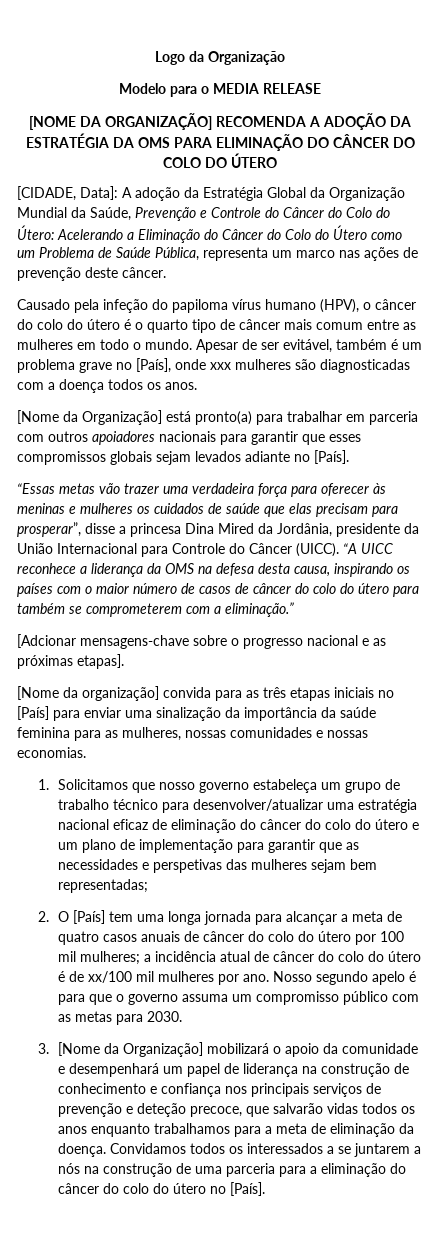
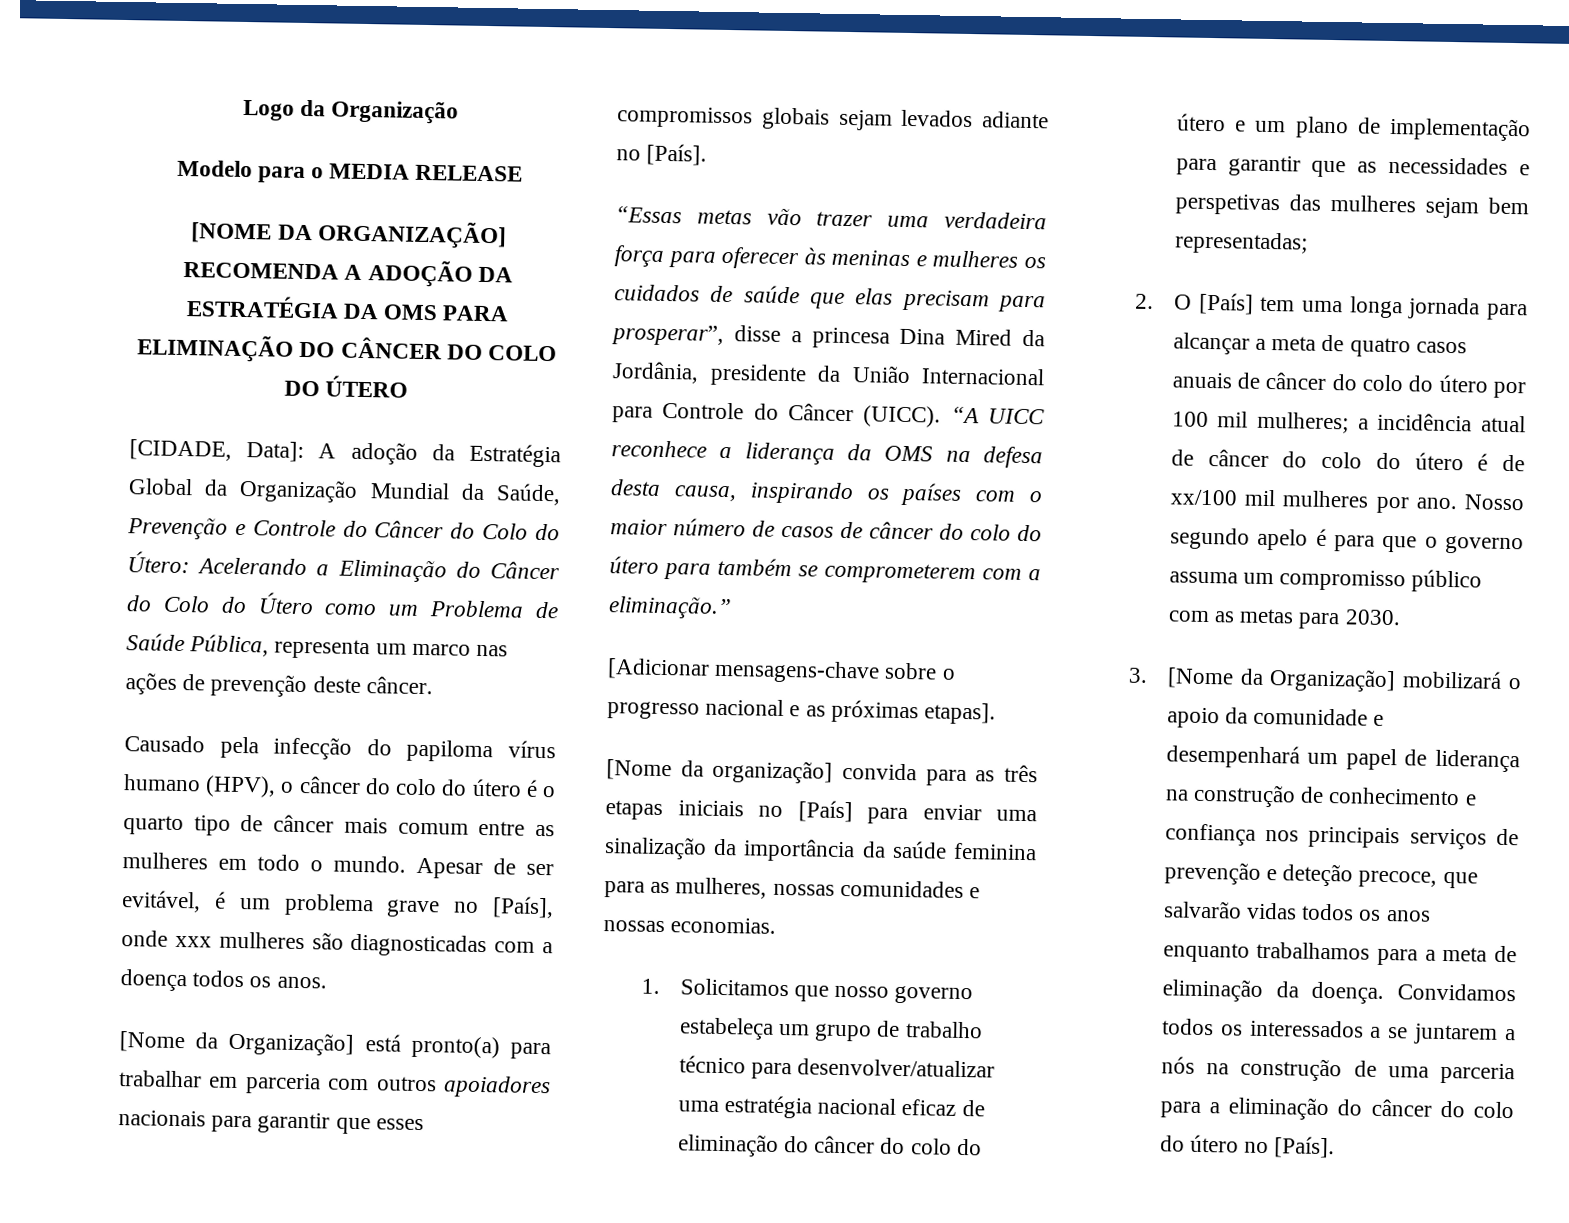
- Causado pela infeção do papiloma vírus humano (HPV), o câncer do colo do útero é o quarto tipo de câncer mais comum entre as mulheres em todo o mundo.
+ Causado pela infecção do papiloma vírus humano (HPV), o câncer do colo do útero é o quarto tipo de câncer mais comum entre as mulheres em todo o mundo.
- Apesar de ser evitável, também é um problema grave no [País], onde xxx mulheres são diagnosticadas com a doença todos os anos.
+ Apesar de ser evitável, é um problema grave no [País], onde xxx mulheres são diagnosticadas com a doença todos os anos.
- [Adcionar mensagens-chave sobre o progresso nacional e as próximas etapas].
+ [Adicionar mensagens-chave sobre o progresso nacional e as próximas etapas].

